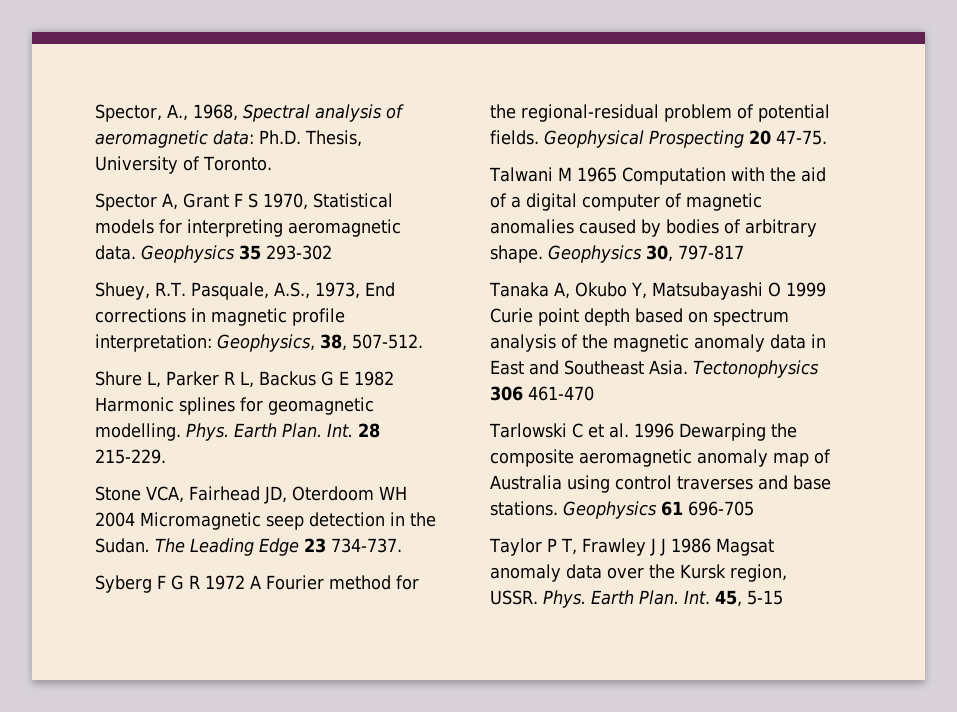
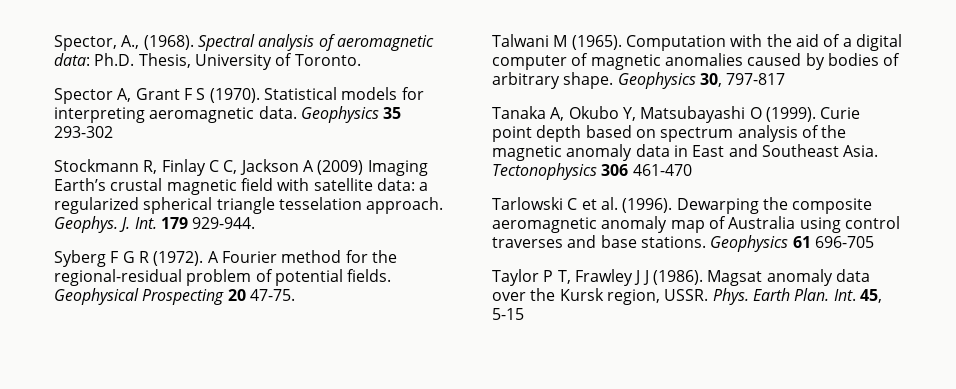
- Spector, A., 1968, Spectral analysis of aeromagnetic data: Ph.D. Thesis, University of Toronto.
+ Spector, A., (1968). Spectral analysis of aeromagnetic data: Ph.D. Thesis, University of Toronto.
- Spector A, Grant F S 1970, Statistical models for interpreting aeromagnetic data.
+ Spector A, Grant F S (1970). Statistical models for interpreting aeromagnetic data.
- Shuey, R.T. Pasquale, A.S., 1973, End corrections in magnetic profile interpretation: Geophysics, 38, 507-512.
- Shure L, Parker R L, Backus G E 1982 Harmonic splines for geomagnetic modelling. Phys. Earth Plan. Int. 28 215-229.
- Stone VCA, Fairhead JD, Oterdoom WH 2004 Micromagnetic seep detection in the Sudan. The Leading Edge 23 734-737.
+ Stockmann R, Finlay C C, Jackson A (2009) Imaging Earth’s crustal magnetic field with satellite data: a regularized spherical triangle tesselation approach. Geophys. J. Int. 179 929-944.
- Syberg F G R 1972 A Fourier method for the regional-residual problem of potential fields.
+ Syberg F G R (1972). A Fourier method for the regional-residual problem of potential fields.
- Talwani M 1965 Computation with the aid of a digital computer of magnetic anomalies caused by bodies of arbitrary shape.
+ Talwani M (1965). Computation with the aid of a digital computer of magnetic anomalies caused by bodies of arbitrary shape.
- Tanaka A, Okubo Y, Matsubayashi O 1999 Curie point depth based on spectrum analysis of the magnetic anomaly data in East and Southeast Asia.
+ Tanaka A, Okubo Y, Matsubayashi O (1999). Curie point depth based on spectrum analysis of the magnetic anomaly data in East and Southeast Asia.
- Tarlowski C et al. 1996 Dewarping the composite aeromagnetic anomaly map of Australia using control traverses and base stations.
+ Tarlowski C et al. (1996). Dewarping the composite aeromagnetic anomaly map of Australia using control traverses and base stations.
- Taylor P T, Frawley J J 1986 Magsat anomaly data over the Kursk region, USSR.
+ Taylor P T, Frawley J J (1986). Magsat anomaly data over the Kursk region, USSR.

